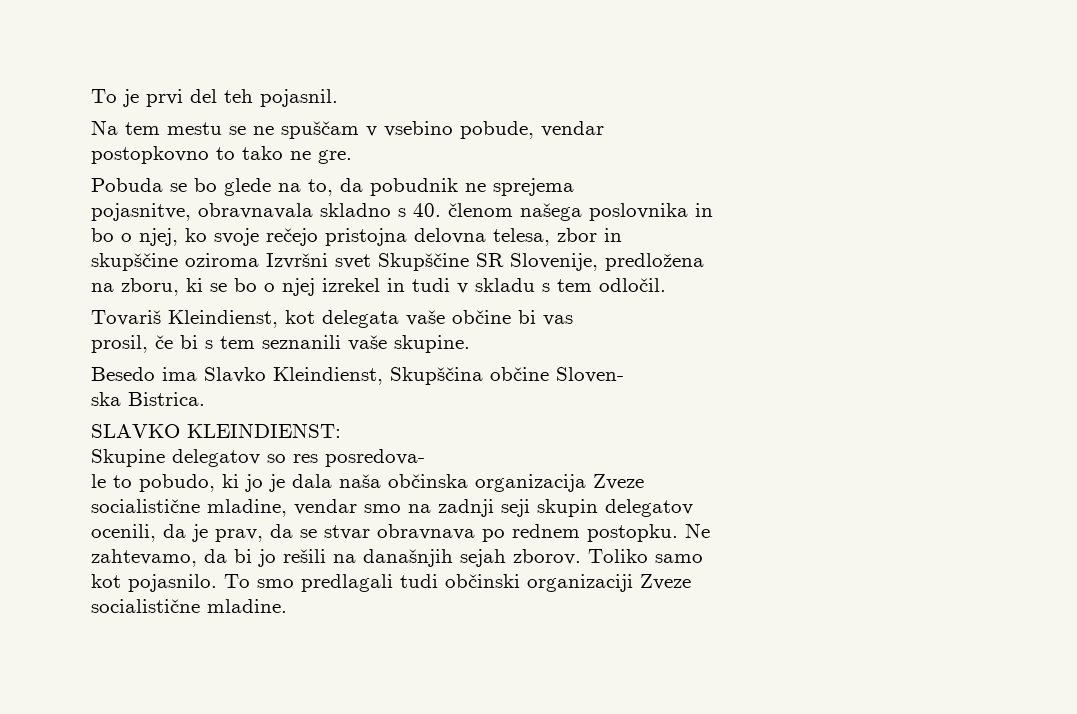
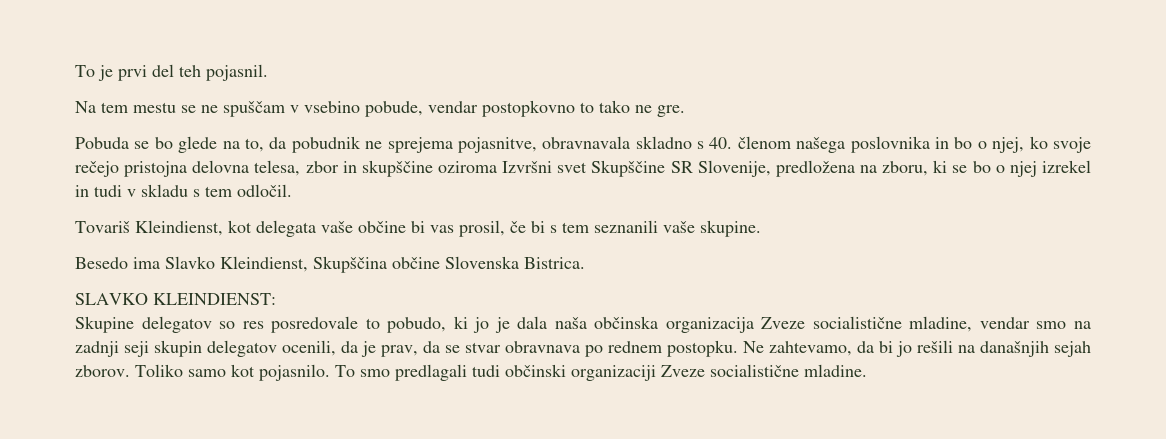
- Na tem mestu se ne spuščam v vsebino pobude, vendar
- postopkovno to tako ne gre.
+ Na tem mestu se ne spuščam v vsebino pobude, vendar postopkovno to tako ne gre.
- Pobuda se bo glede na to, da pobudnik ne sprejema
- pojasnitve, obravnavala skladno s 40. členom našega poslovnika in
- bo o njej, ko svoje rečejo pristojna delovna telesa, zbor in
- skupščine oziroma Izvršni svet Skupščine SR Slovenije, predložena
- na zboru, ki se bo o njej izrekel in tudi v skladu s tem odločil.
+ Pobuda se bo glede na to, da pobudnik ne sprejema pojasnitve, obravnavala skladno s 40. členom našega poslovnika in bo o njej, ko svoje rečejo pristojna delovna telesa, zbor in skupščine oziroma Izvršni svet Skupščine SR Slovenije, predložena na zboru, ki se bo o njej izrekel in tudi v skladu s tem odločil.
- Tovariš Kleindienst, kot delegata vaše občine bi vas
- prosil, če bi s tem seznanili vaše skupine.
+ Tovariš Kleindienst, kot delegata vaše občine bi vas prosil, če bi s tem seznanili vaše skupine.
- Besedo ima Slavko Kleindienst, Skupščina občine Sloven-
- ska Bistrica.
+ Besedo ima Slavko Kleindienst, Skupščina občine Slovenska Bistrica.
- Skupine delegatov so res posredova-
- le to pobudo, ki jo je dala naša občinska organizacija Zveze
- socialistične mladine, vendar smo na zadnji seji skupin delegatov
- ocenili, da je prav, da se stvar obravnava po rednem postopku.
+ Skupine delegatov so res posredovale to pobudo, ki jo je dala naša občinska organizacija Zveze socialistične mladine, vendar smo na zadnji seji skupin delegatov ocenili, da je prav, da se stvar obravnava po rednem postopku.
- Ne
- zahtevamo, da bi jo rešili na današnjih sejah zborov.
+ Ne zahtevamo, da bi jo rešili na današnjih sejah zborov.
- Toliko samo
- kot pojasnilo.
+ Toliko samo kot pojasnilo.
- To smo predlagali tudi občinski organizaciji Zveze
- socialistične mladine.
+ To smo predlagali tudi občinski organizaciji Zveze socialistične mladine.

